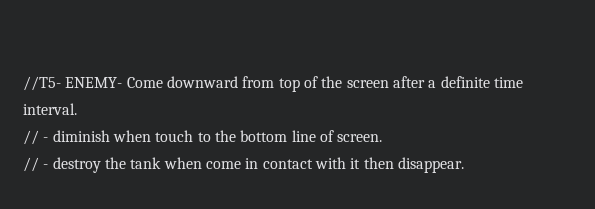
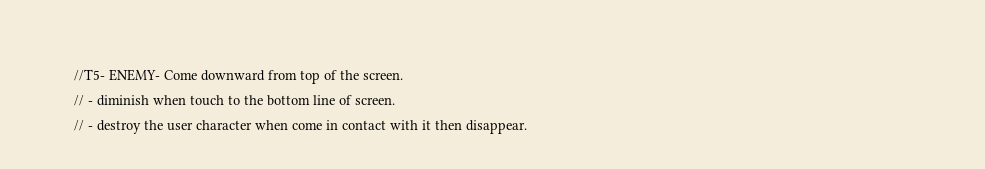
- //T5- ENEMY- Come downward from top of the screen after a definite time interval.
+ //T5- ENEMY- Come downward from top of the screen.
- // - destroy the tank when come in contact with it then disappear.
+ // - destroy the user character when come in contact with it then disappear.

